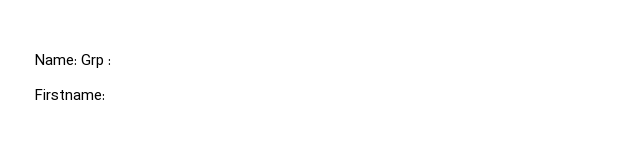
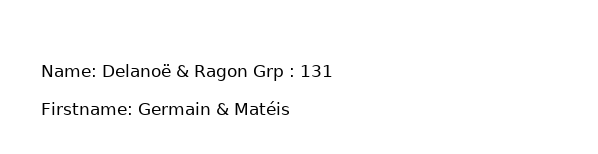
- Name: Grp :
+ Name: Delanoë & Ragon Grp : 131
- Firstname:
+ Firstname: Germain & Matéis

